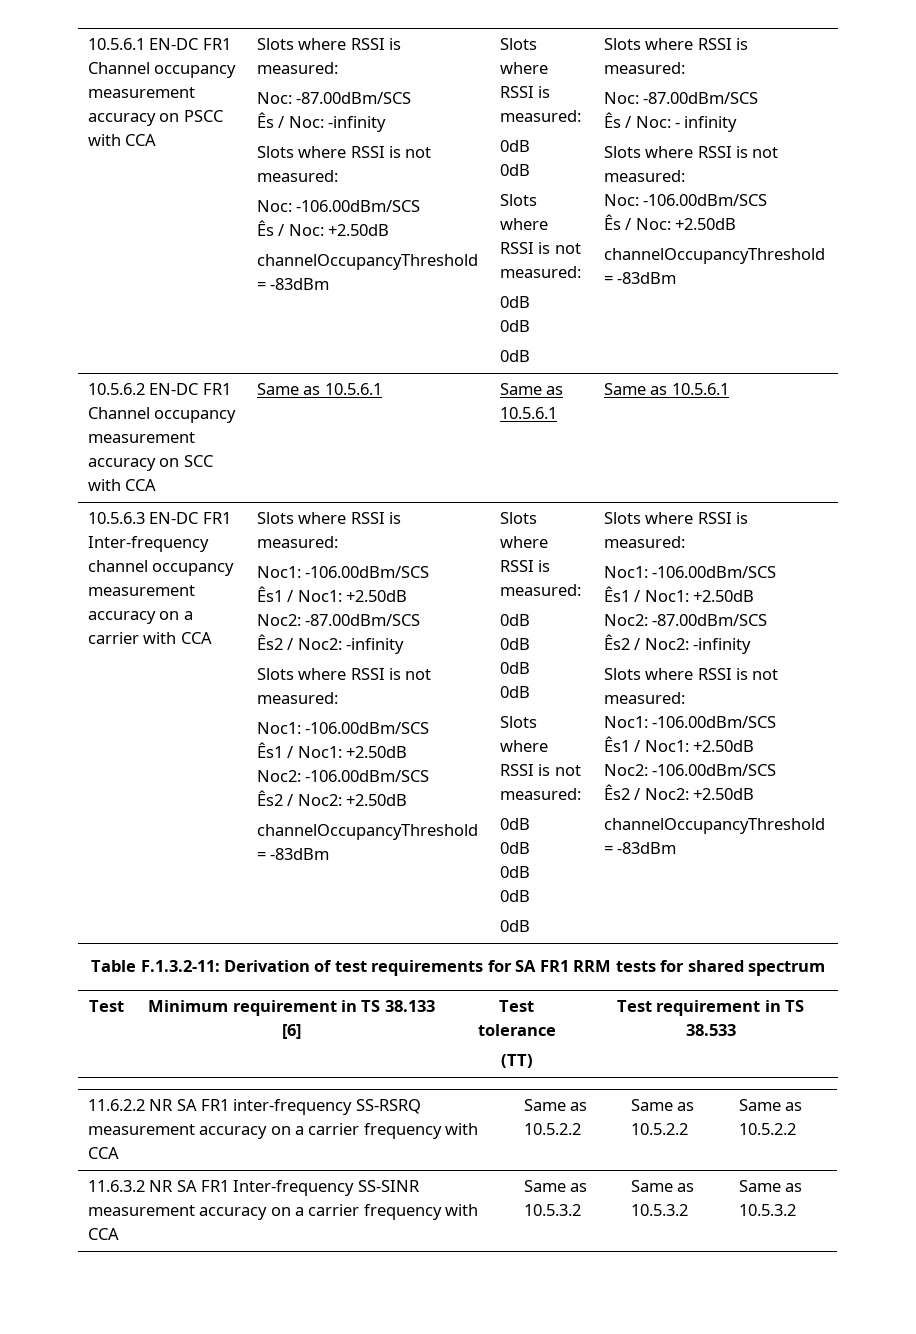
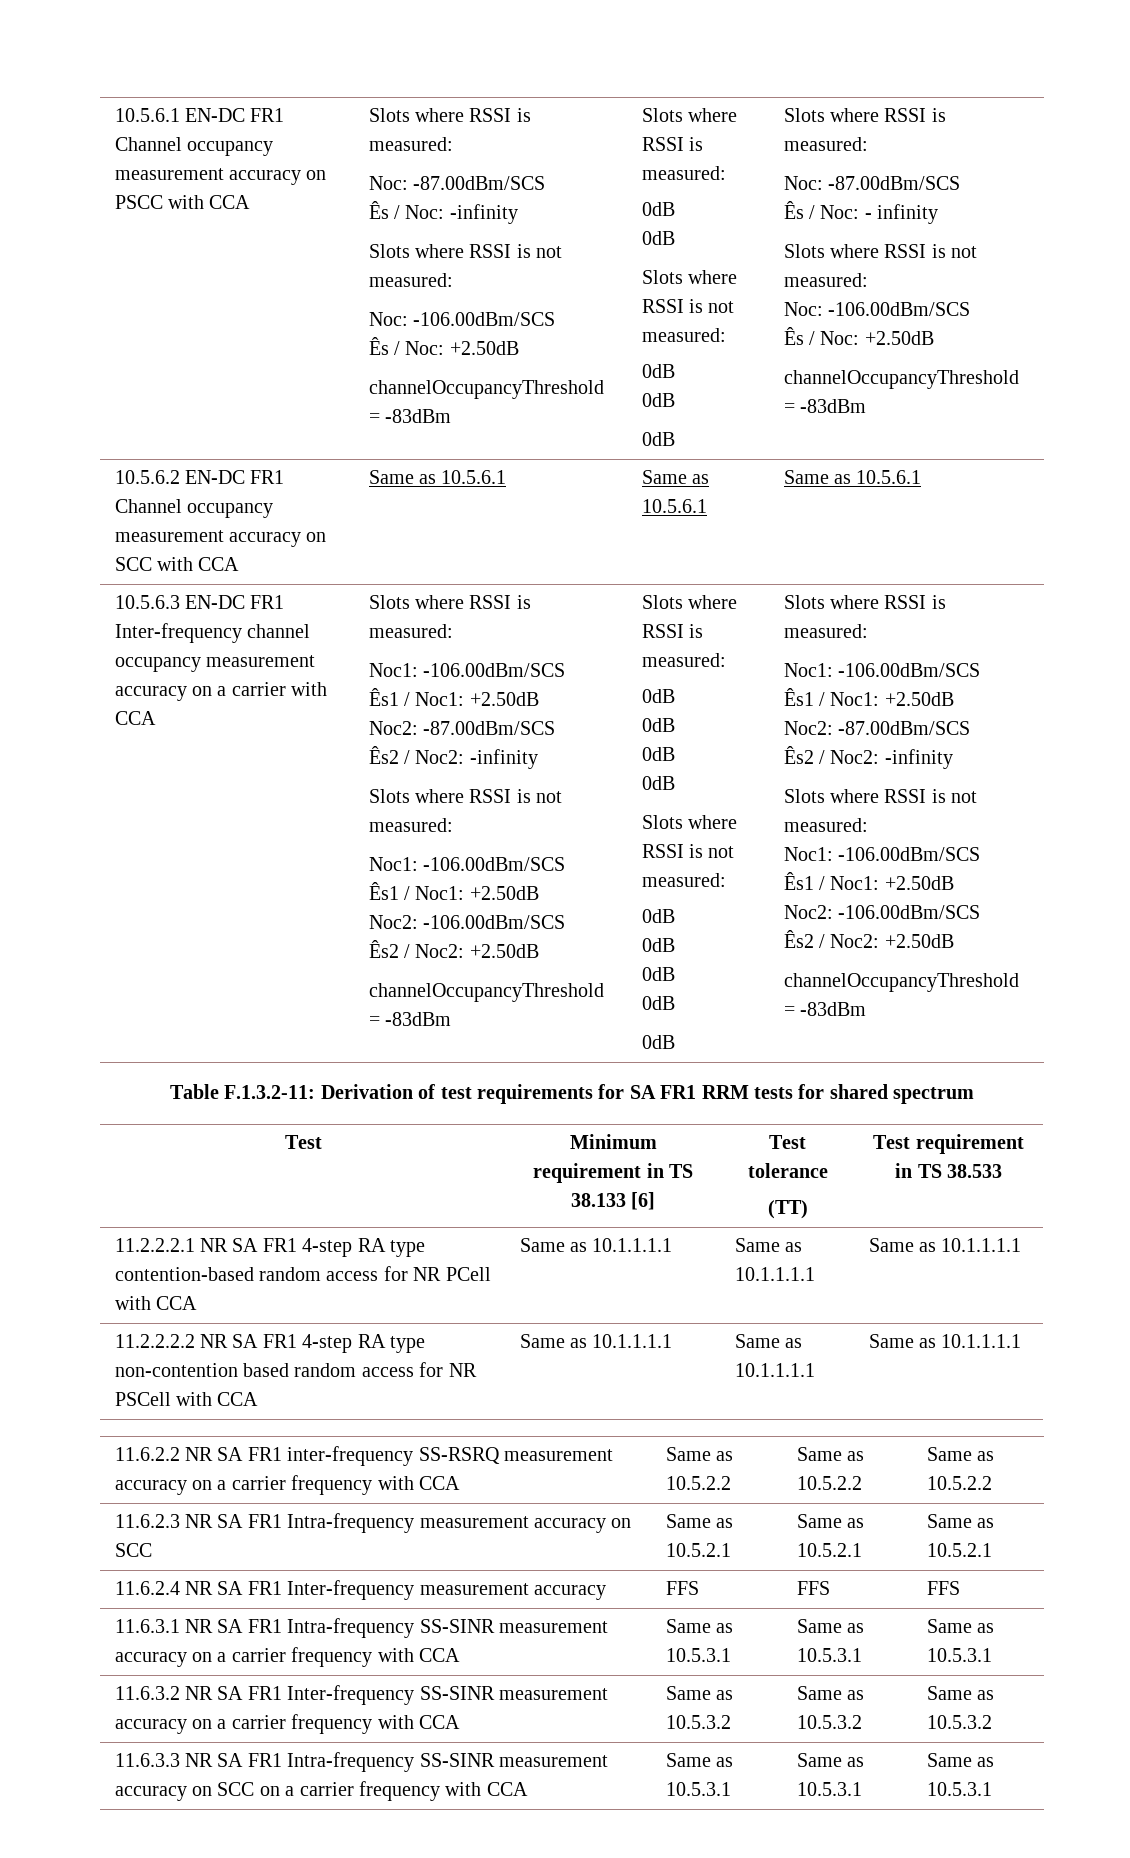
+ 11.2.2.2.1 NR SA FR1 4-step RA type contention-based random access for NR PCell with CCA | Same as 10.1.1.1.1 | Same as 10.1.1.1.1 | Same as 10.1.1.1.1
+ 11.2.2.2.2 NR SA FR1 4-step RA type non-contention based random access for NR PSCell with CCA | Same as 10.1.1.1.1 | Same as 10.1.1.1.1 | Same as 10.1.1.1.1
+ 11.6.2.3 NR SA FR1 Intra-frequency measurement accuracy on SCC | Same as 10.5.2.1 | Same as 10.5.2.1 | Same as 10.5.2.1
+ 11.6.2.4 NR SA FR1 Inter-frequency measurement accuracy | FFS | FFS | FFS
+ 11.6.3.1 NR SA FR1 Intra-frequency SS-SINR measurement accuracy on a carrier frequency with CCA | Same as 10.5.3.1 | Same as 10.5.3.1 | Same as 10.5.3.1
+ 11.6.3.3 NR SA FR1 Intra-frequency SS-SINR measurement accuracy on SCC on a carrier frequency with CCA | Same as 10.5.3.1 | Same as 10.5.3.1 | Same as 10.5.3.1

